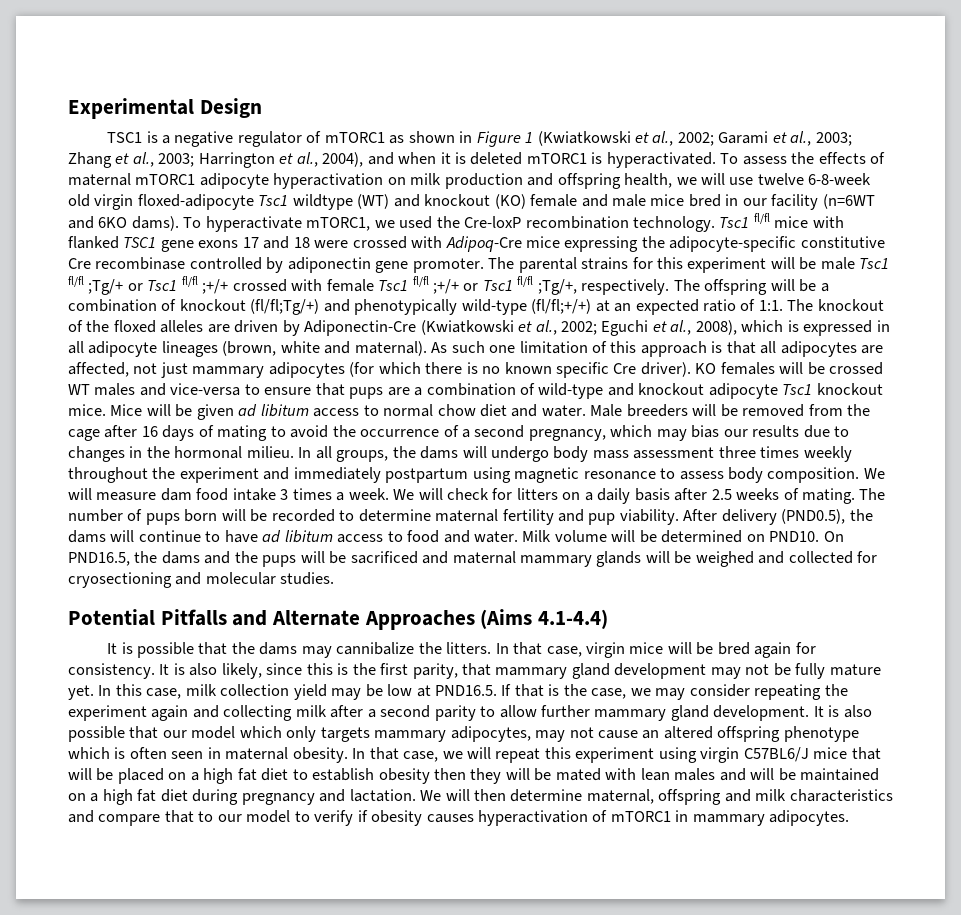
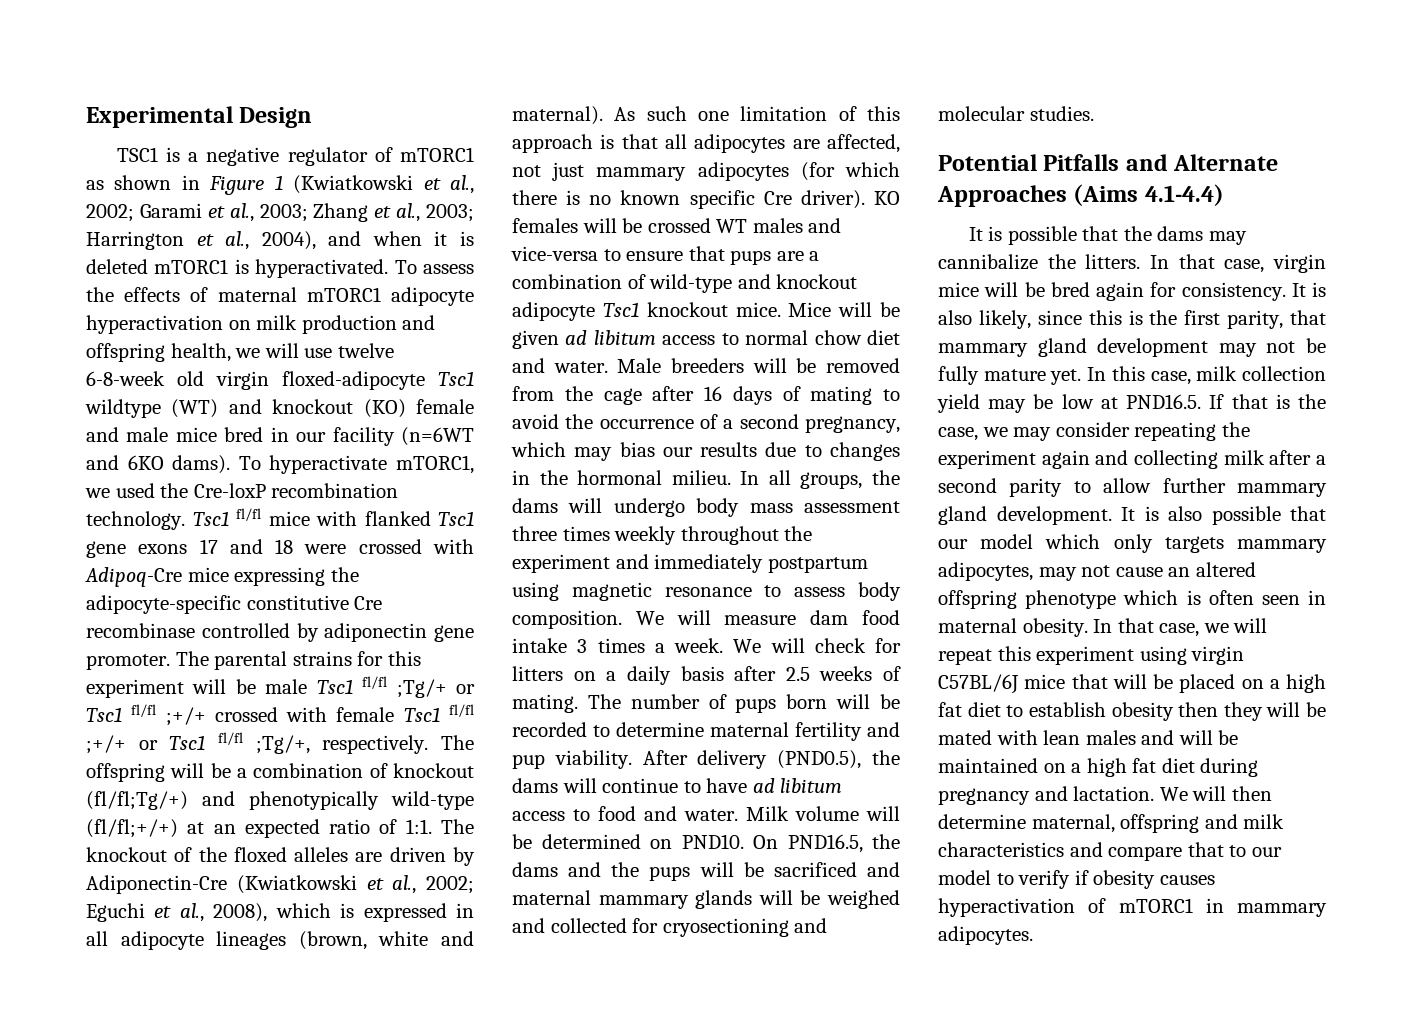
- Tsc1 fl/fl mice with flanked TSC1 gene exons 17 and 18 were crossed with Adipoq-Cre mice expressing the adipocyte-specific constitutive Cre recombinase controlled by adiponectin gene promoter.
+ Tsc1 fl/fl mice with flanked Tsc1 gene exons 17 and 18 were crossed with Adipoq-Cre mice expressing the adipocyte-specific constitutive Cre recombinase controlled by adiponectin gene promoter.
- In that case, we will repeat this experiment using virgin C57BL6/J mice that will be placed on a high fat diet to establish obesity then they will be mated with lean males and will be maintained on a high fat diet during pregnancy and lactation.
+ In that case, we will repeat this experiment using virgin C57BL/6J mice that will be placed on a high fat diet to establish obesity then they will be mated with lean males and will be maintained on a high fat diet during pregnancy and lactation.

